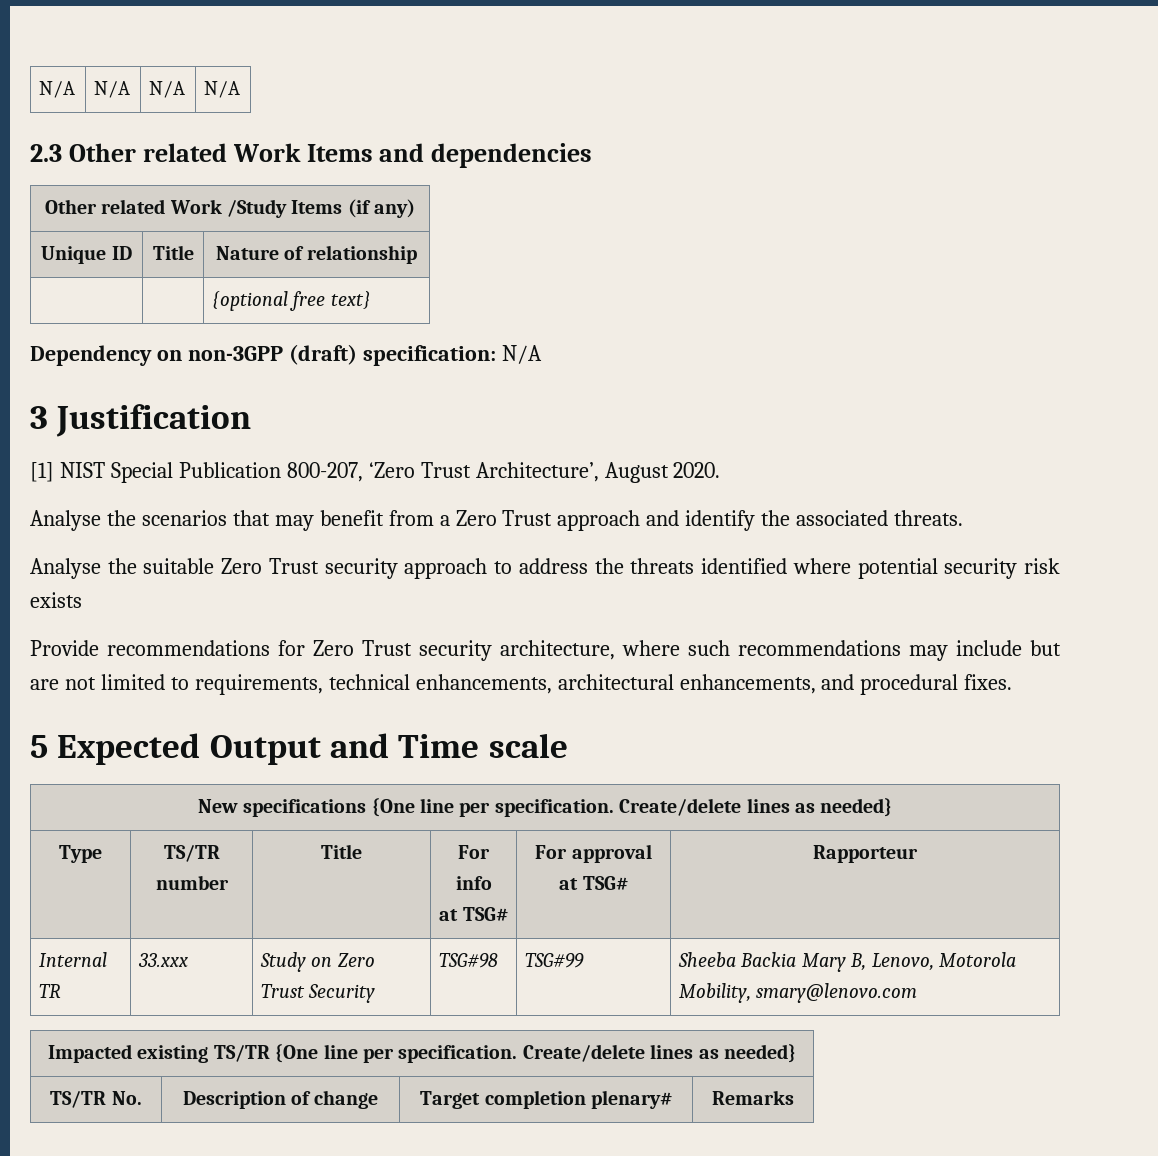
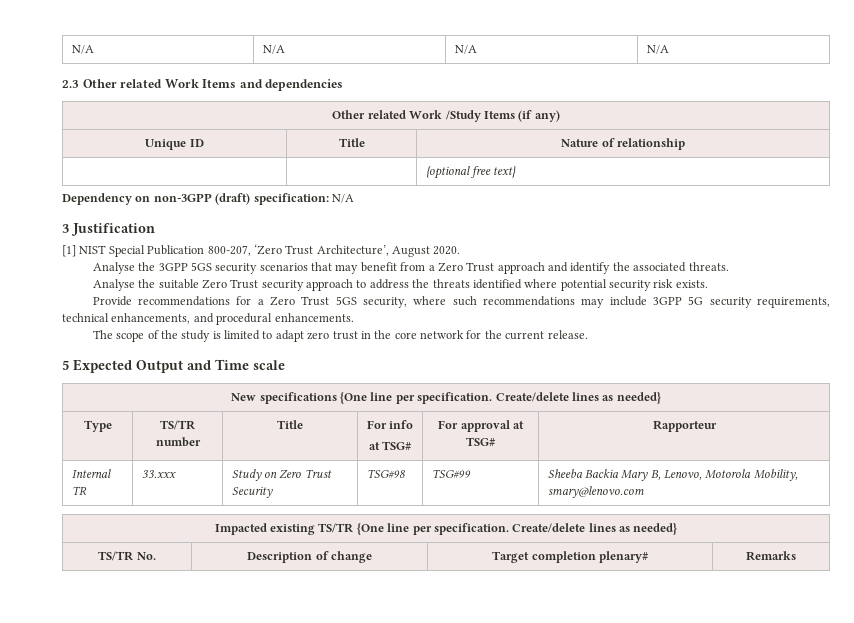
- Analyse the scenarios that may benefit from a Zero Trust approach and identify the associated threats.
+ Analyse the 3GPP 5GS security scenarios that may benefit from a Zero Trust approach and identify the associated threats.
- Analyse the suitable Zero Trust security approach to address the threats identified where potential security risk exists
+ Analyse the suitable Zero Trust security approach to address the threats identified where potential security risk exists.
- Provide recommendations for Zero Trust security architecture, where such recommendations may include but are not limited to requirements, technical enhancements, architectural enhancements, and procedural fixes.
+ Provide recommendations for a Zero Trust 5GS security, where such recommendations may include 3GPP 5G security requirements, technical enhancements, and procedural enhancements.
+ The scope of the study is limited to adapt zero trust in the core network for the current release.

